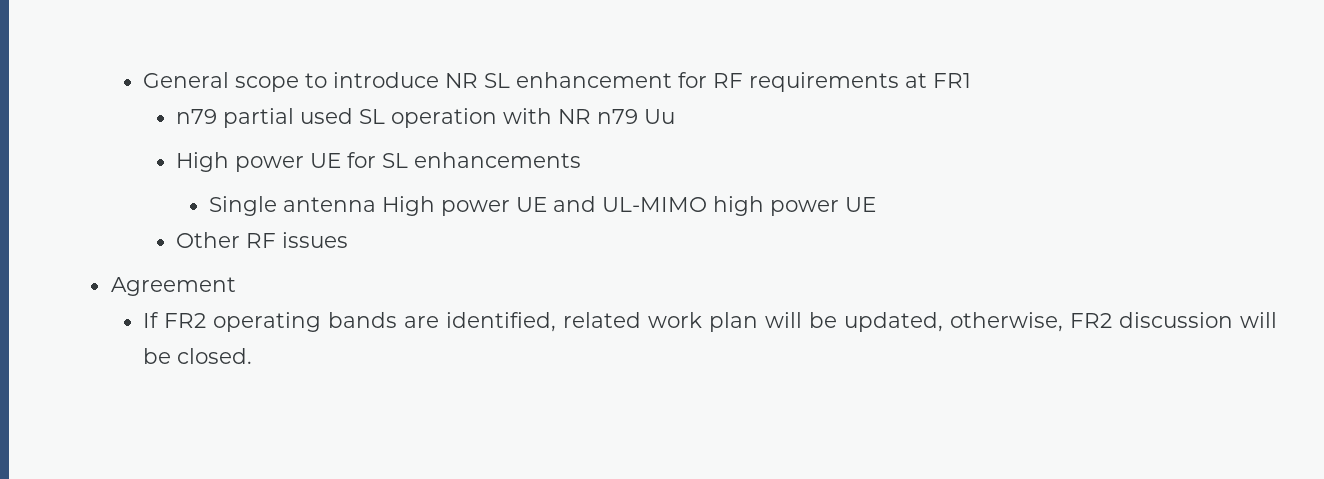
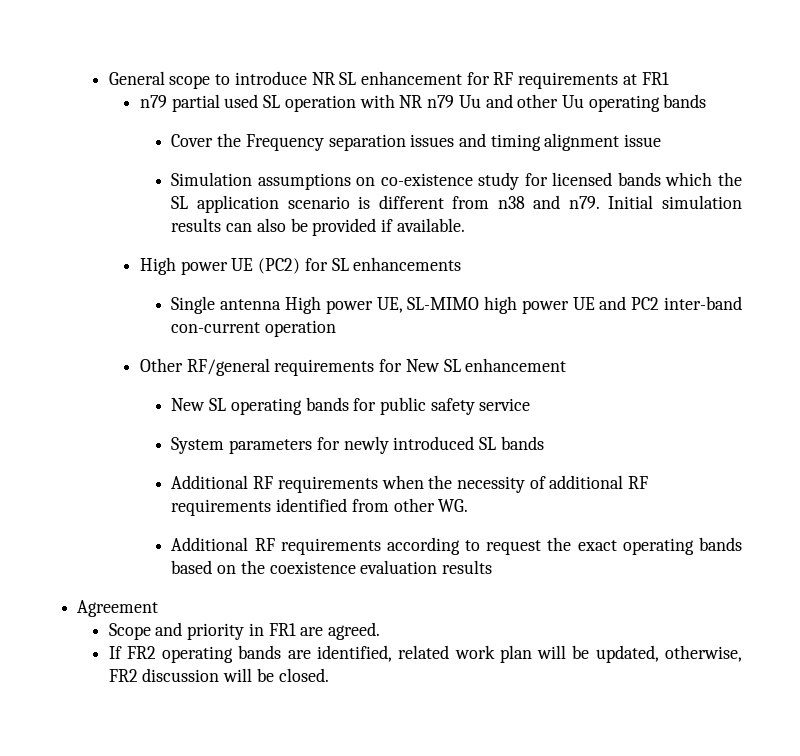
- n79 partial used SL operation with NR n79 Uu
- High power UE for SL enhancements
+ n79 partial used SL operation with NR n79 Uu and other Uu operating bands
+ Cover the Frequency separation issues and timing alignment issue
+ Simulation assumptions on co-existence study for licensed bands which the SL application scenario is different from n38 and n79. Initial simulation results can also be provided if available.
+ High power UE (PC2) for SL enhancements
- Single antenna High power UE and UL-MIMO high power UE
- Other RF issues
+ Single antenna High power UE, SL-MIMO high power UE and PC2 inter-band con-current operation
+ Other RF/general requirements for New SL enhancement
+ New SL operating bands for public safety service
+ System parameters for newly introduced SL bands
+ Additional RF requirements when the necessity of additional RF requirements identified from other WG.
+ Additional RF requirements according to request the exact operating bands based on the coexistence evaluation results
  Agreement
+ Scope and priority in FR1 are agreed.

